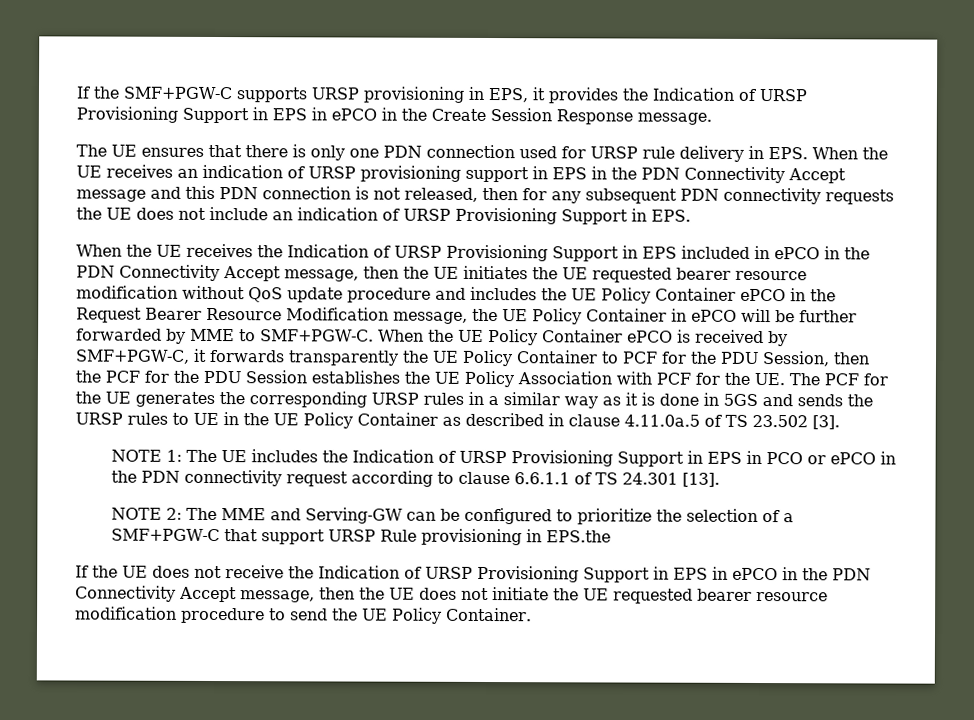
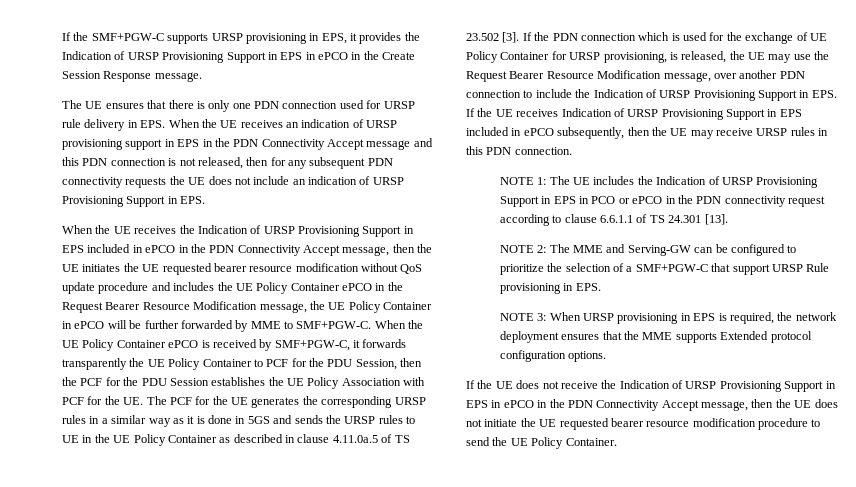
+ If the PDN connection which is used for the exchange of UE Policy Container for URSP provisioning, is released, the UE may use the Request Bearer Resource Modification message, over another PDN connection to include the Indication of URSP Provisioning Support in EPS. If the UE receives Indication of URSP Provisioning Support in EPS included in ePCO subsequently, then the UE may receive URSP rules in this PDN connection.
- NOTE 2: The MME and Serving-GW can be configured to prioritize the selection of a SMF+PGW-C that support URSP Rule provisioning in EPS.the
+ NOTE 2: The MME and Serving-GW can be configured to prioritize the selection of a SMF+PGW-C that support URSP Rule provisioning in EPS.
+ NOTE 3: When URSP provisioning in EPS is required, the network deployment ensures that the MME supports Extended protocol configuration options.

